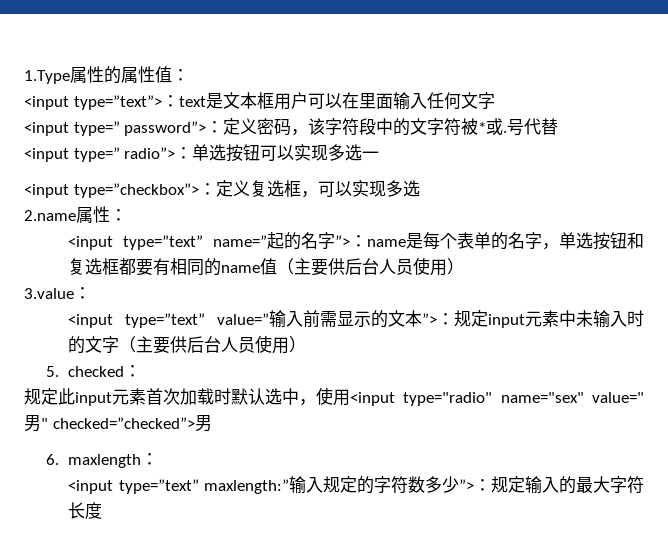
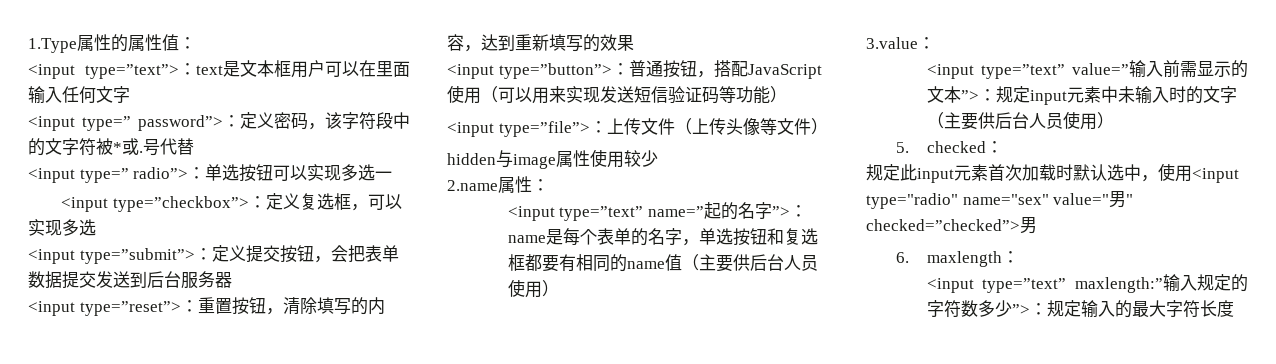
+ <input type=”submit”>：定义提交按钮，会把表单数据提交发送到后台服务器
+ <input type=”reset”>：重置按钮，清除填写的内容，达到重新填写的效果
+ <input type=”button”>：普通按钮，搭配JavaScript使用（可以用来实现发送短信验证码等功能）
+ <input type=”file”>：上传文件（上传头像等文件）
+ hidden与image属性使用较少

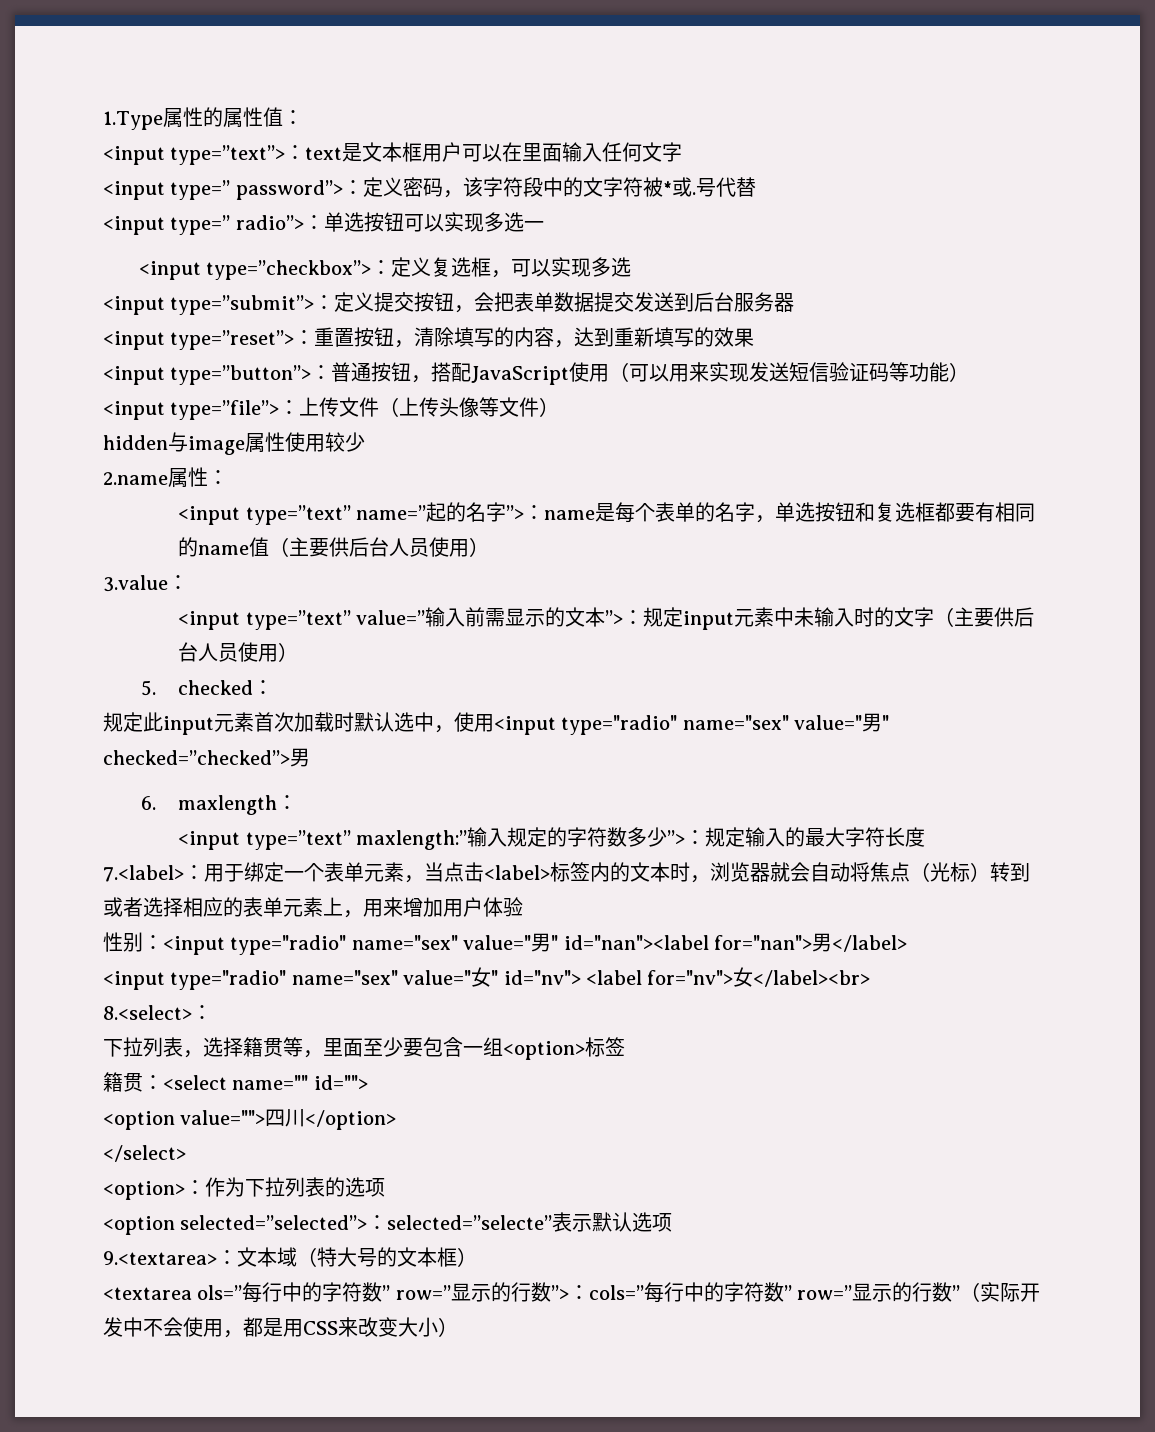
+ 7.<label>：用于绑定一个表单元素，当点击<label>标签内的文本时，浏览器就会自动将焦点（光标）转到或者选择相应的表单元素上，用来增加用户体验
+ 性别：<input type="radio" name="sex" value="男" id="nan"><label for="nan">男</label>
+ <input type="radio" name="sex" value="女" id="nv"> <label for="nv">女</label><br>
+ 8.<select>：
+ 下拉列表，选择籍贯等，里面至少要包含一组<option>标签
+ 籍贯：<select name="" id="">
+ <option value="">四川</option>
+ </select>
+ <option>：作为下拉列表的选项
+ <option selected=”selected”>：selected=”selecte”表示默认选项
+ 9.<textarea>：文本域（特大号的文本框）
+ <textarea ols=”每行中的字符数” row=”显示的行数”>：cols=”每行中的字符数” row=”显示的行数”（实际开发中不会使用，都是用CSS来改变大小）

